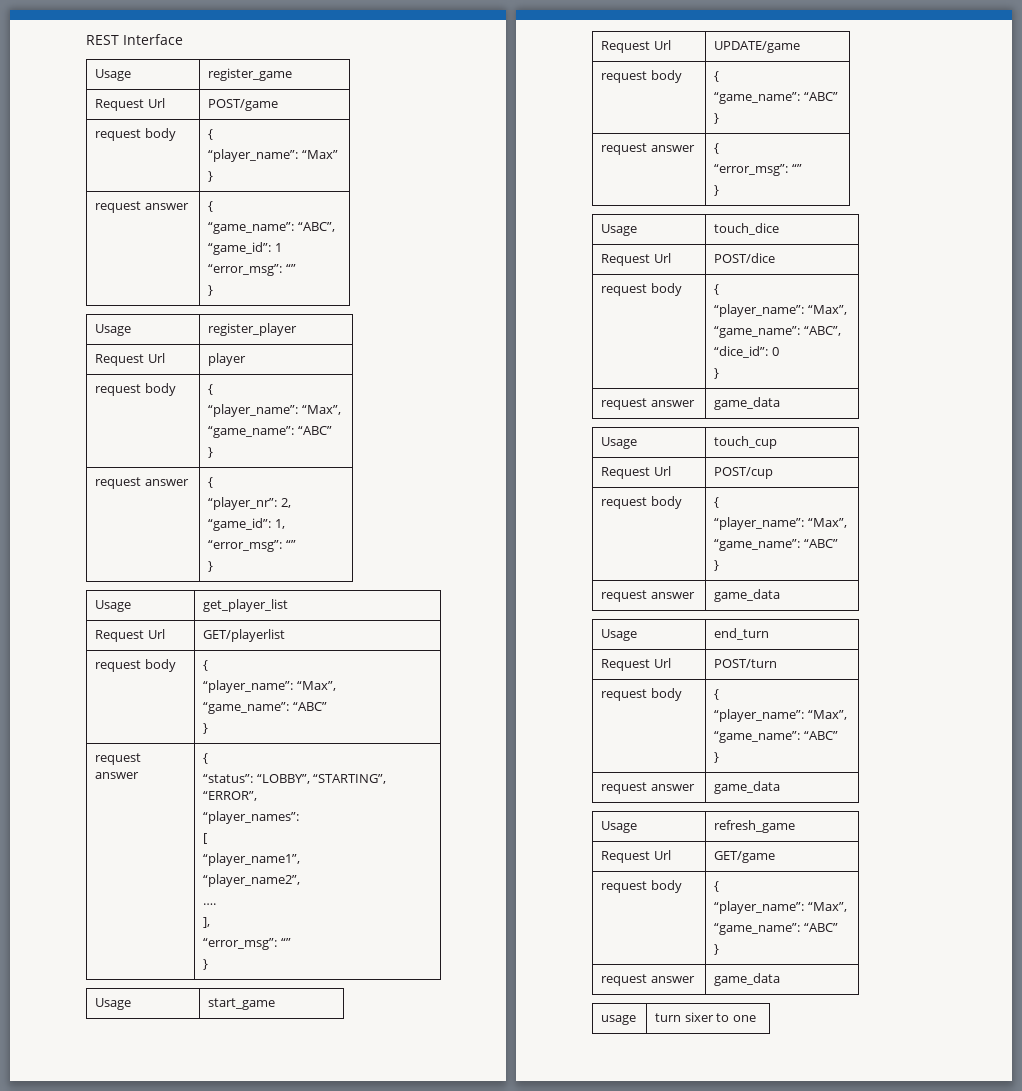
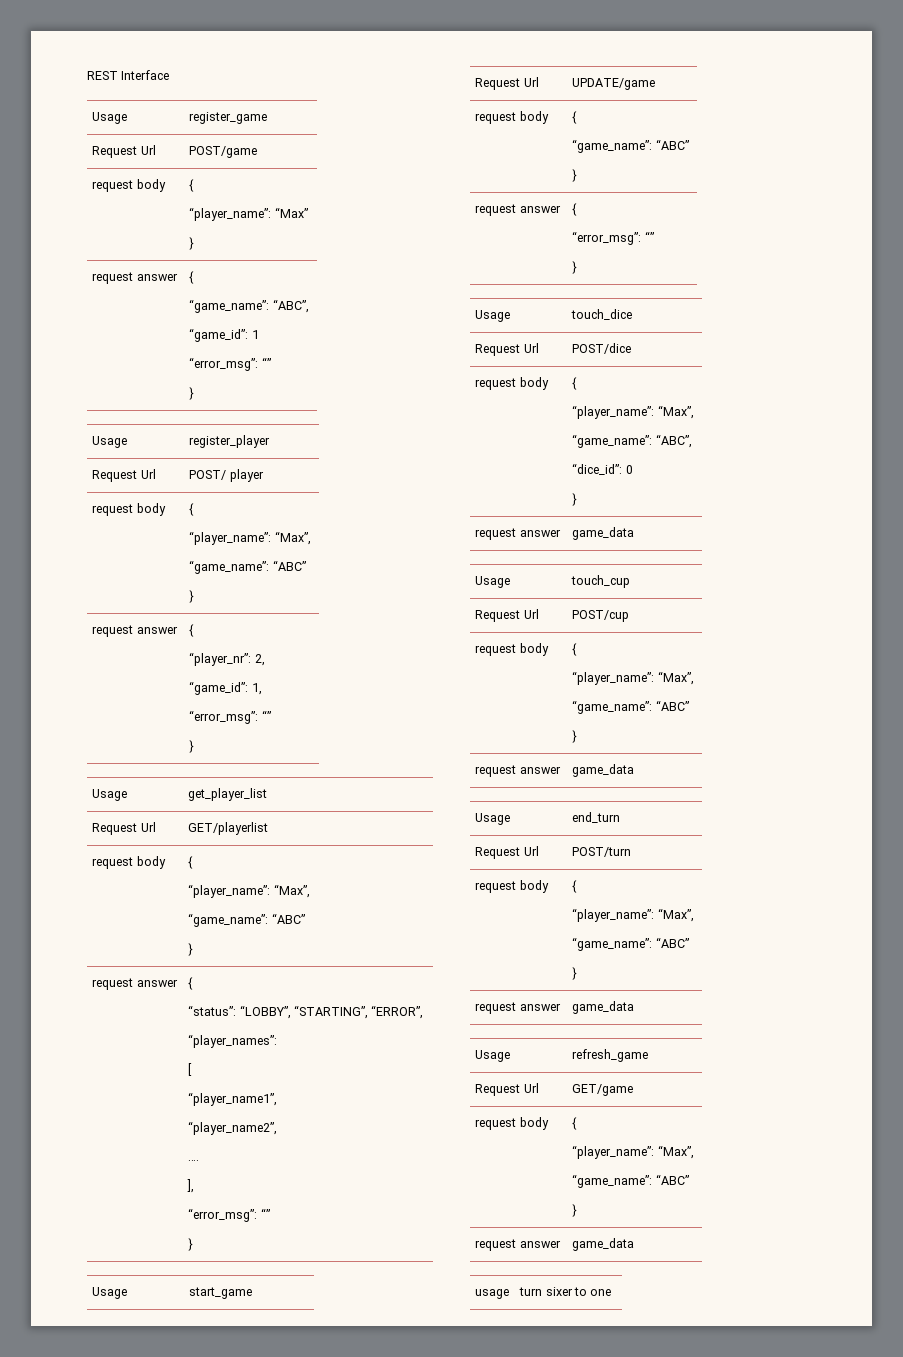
- Request Url | player
+ Request Url | POST/ player

